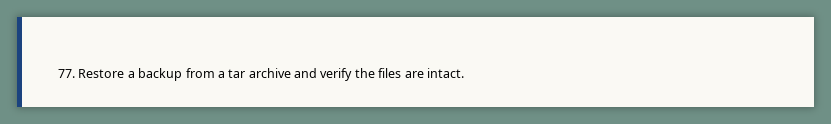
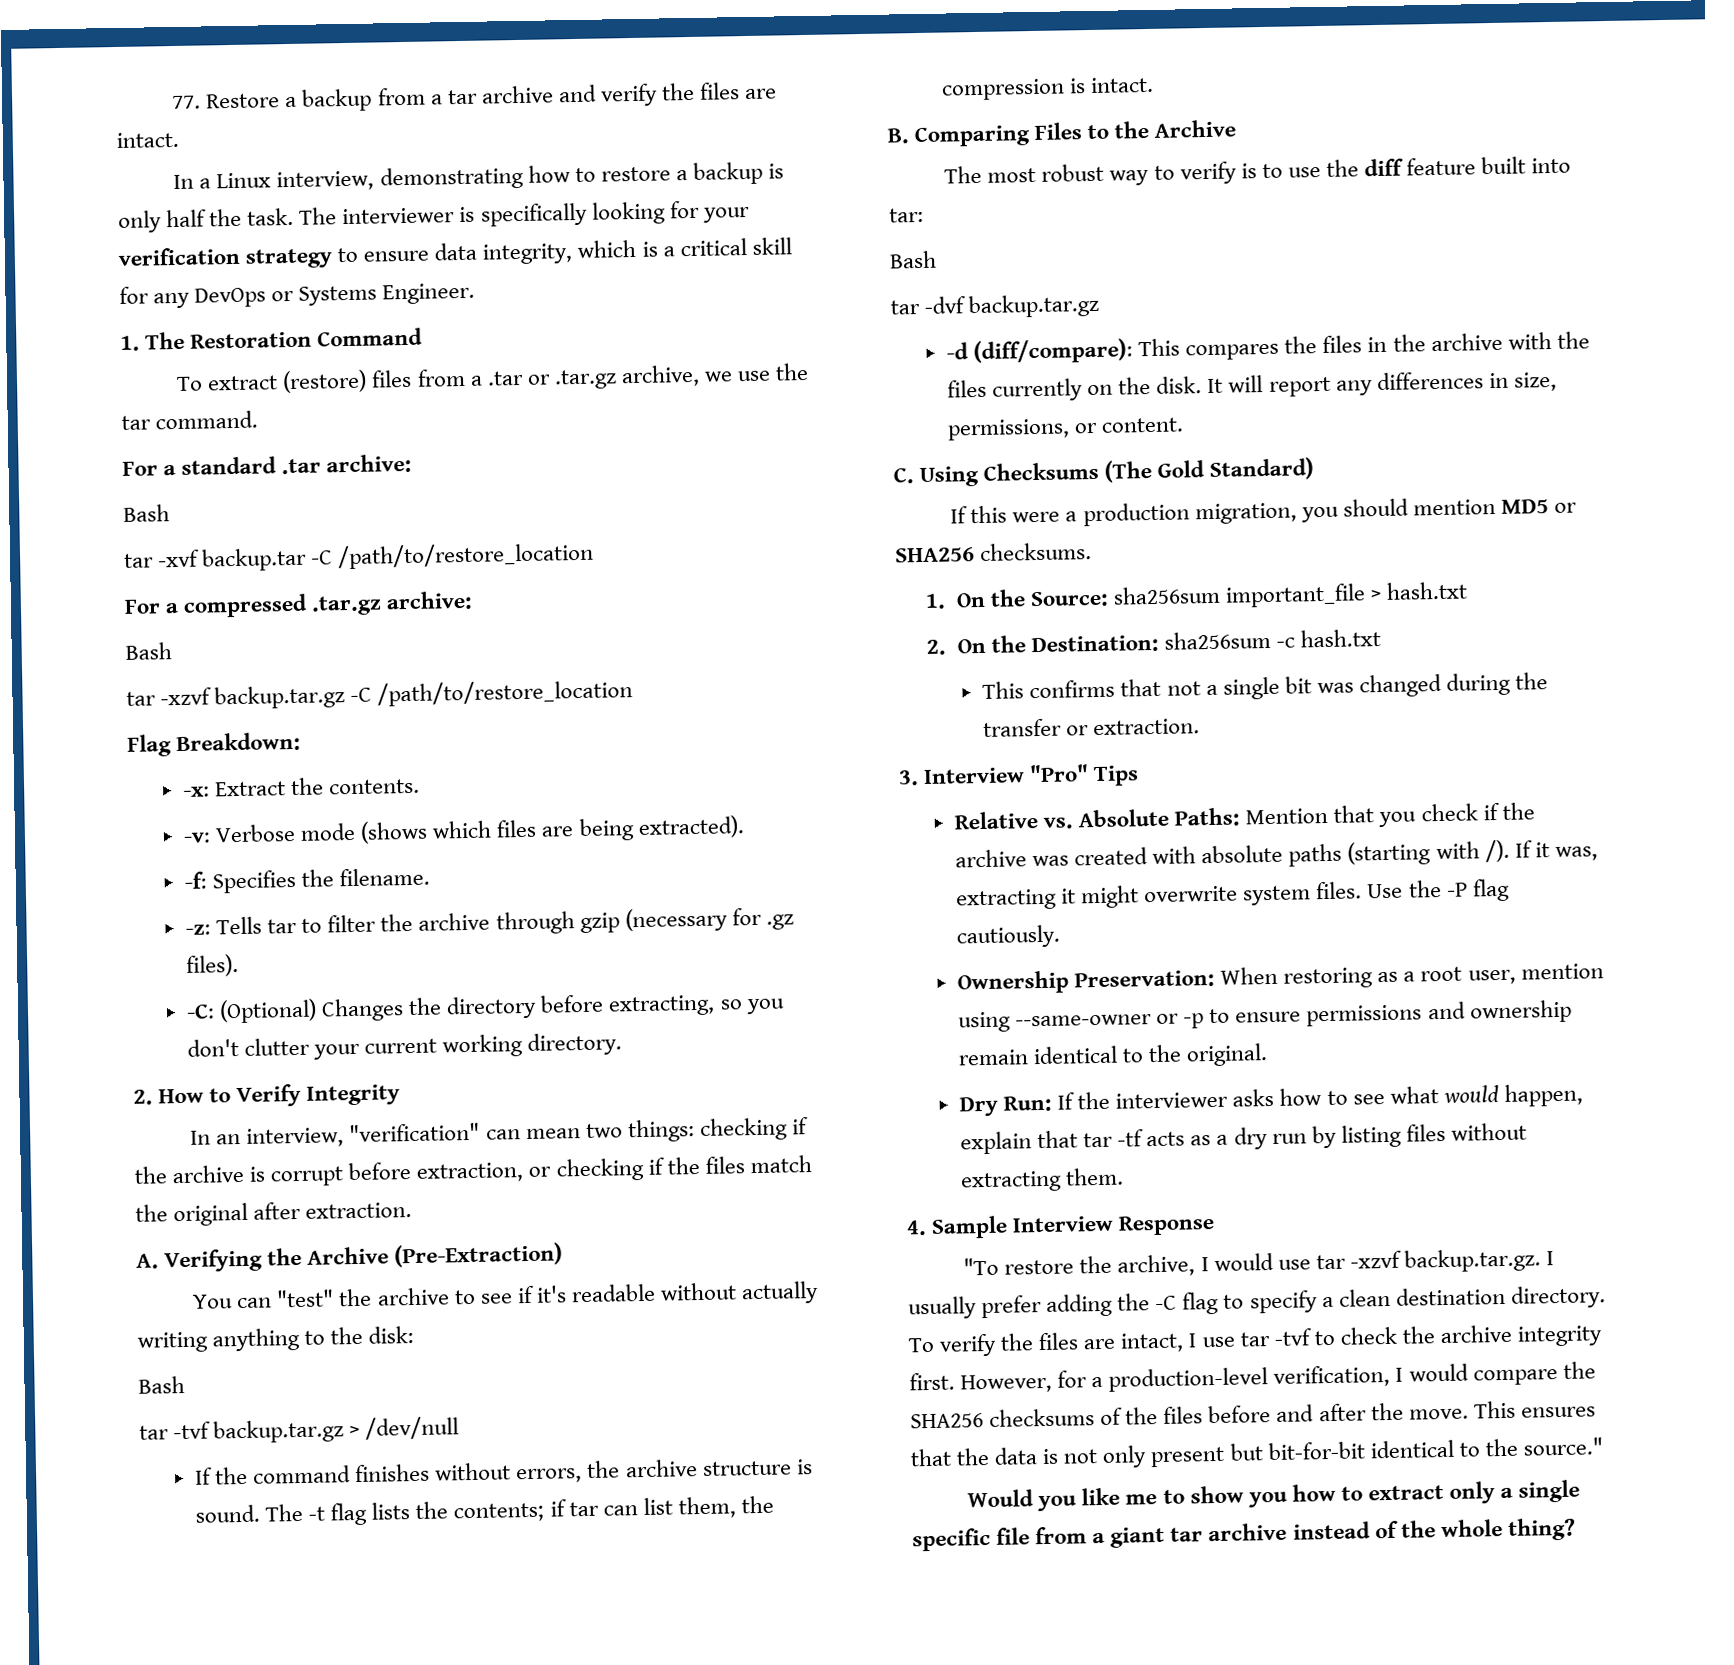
+ In a Linux interview, demonstrating how to restore a backup is only half the task. The interviewer is specifically looking for your verification strategy to ensure data integrity, which is a critical skill for any DevOps or Systems Engineer.
+ 1. The Restoration Command
+ To extract (restore) files from a .tar or .tar.gz archive, we use the tar command.
+ For a standard .tar archive:
+ Bash
+ tar -xvf backup.tar -C /path/to/restore_location
+ For a compressed .tar.gz archive:
+ Bash
+ tar -xzvf backup.tar.gz -C /path/to/restore_location
+ Flag Breakdown:
+ -x: Extract the contents.
+ -v: Verbose mode (shows which files are being extracted).
+ -f: Specifies the filename.
+ -z: Tells tar to filter the archive through gzip (necessary for .gz files).
+ -C: (Optional) Changes the directory before extracting, so you don't clutter your current working directory.
+ 2. How to Verify Integrity
+ In an interview, "verification" can mean two things: checking if the archive is corrupt before extraction, or checking if the files match the original after extraction.
+ A. Verifying the Archive (Pre-Extraction)
+ You can "test" the archive to see if it's readable without actually writing anything to the disk:
+ Bash
+ tar -tvf backup.tar.gz > /dev/null
+ If the command finishes without errors, the archive structure is sound. The -t flag lists the contents; if tar can list them, the compression is intact.
+ B. Comparing Files to the Archive
+ The most robust way to verify is to use the diff feature built into tar:
+ Bash
+ tar -dvf backup.tar.gz
+ -d (diff/compare): This compares the files in the archive with the files currently on the disk. It will report any differences in size, permissions, or content.
+ C. Using Checksums (The Gold Standard)
+ If this were a production migration, you should mention MD5 or SHA256 checksums.
+ 1. On the Source: sha256sum important_file > hash.txt
+ 2. On the Destination: sha256sum -c hash.txt
+ This confirms that not a single bit was changed during the transfer or extraction.
+ 3. Interview "Pro" Tips
+ Relative vs. Absolute Paths: Mention that you check if the archive was created with absolute paths (starting with /). If it was, extracting it might overwrite system files. Use the -P flag cautiously.
+ Ownership Preservation: When restoring as a root user, mention using --same-owner or -p to ensure permissions and ownership remain identical to the original.
+ Dry Run: If the interviewer asks how to see what would happen, explain that tar -tf acts as a dry run by listing files without extracting them.
+ 4. Sample Interview Response
+ "To restore the archive, I would use tar -xzvf backup.tar.gz. I usually prefer adding the -C flag to specify a clean destination directory. To verify the files are intact, I use tar -tvf to check the archive integrity first. However, for a production-level verification, I would compare the SHA256 checksums of the files before and after the move. This ensures that the data is not only present but bit-for-bit identical to the source."
+ Would you like me to show you how to extract only a single specific file from a giant tar archive instead of the whole thing?

